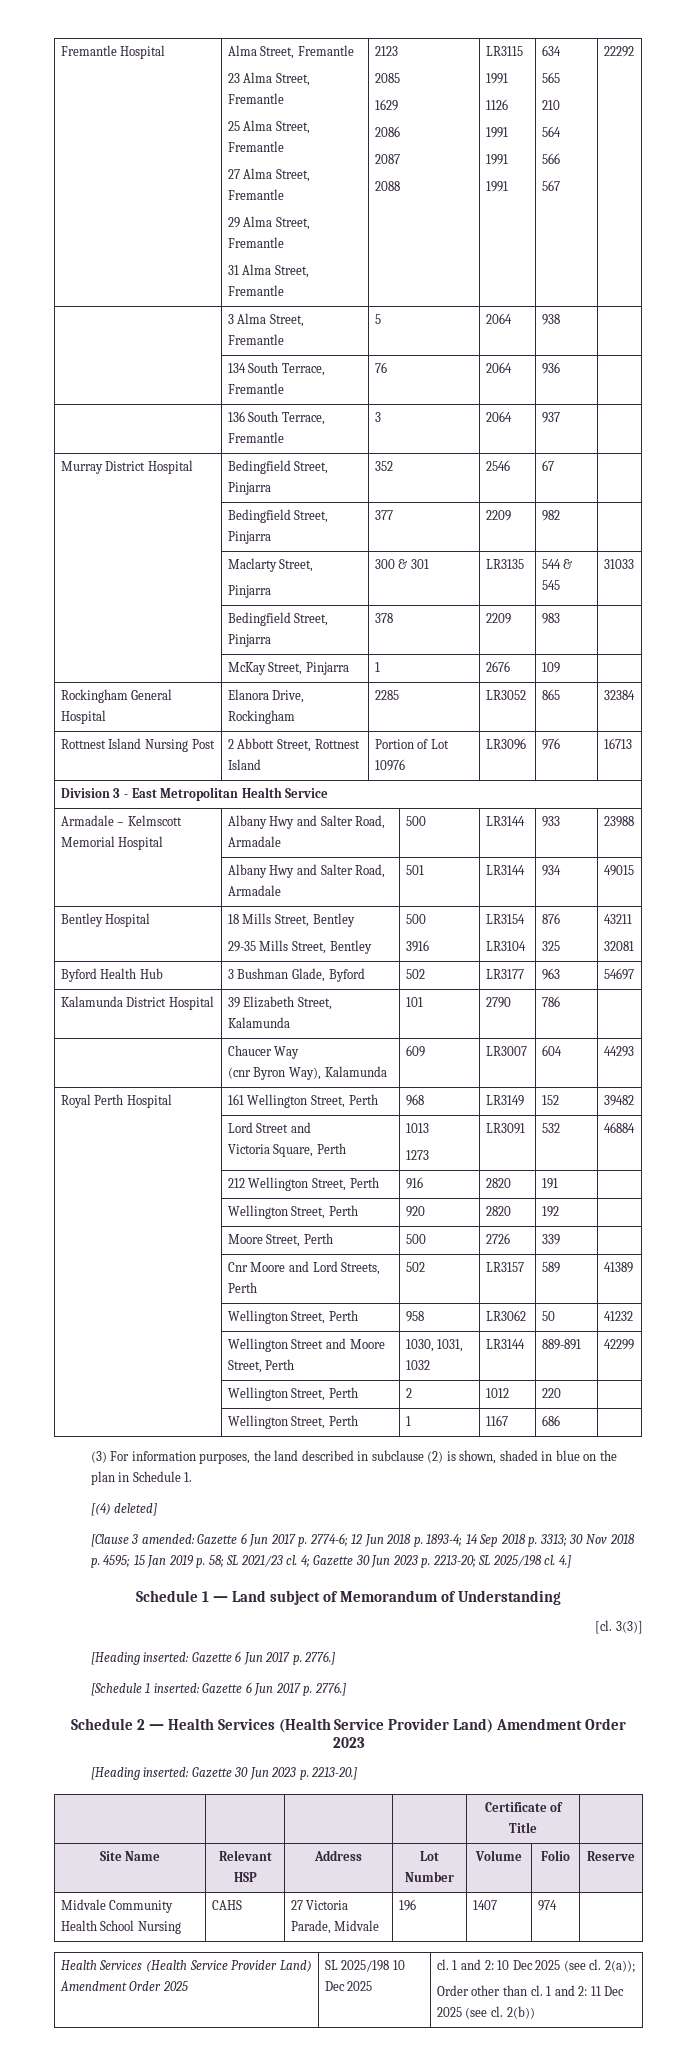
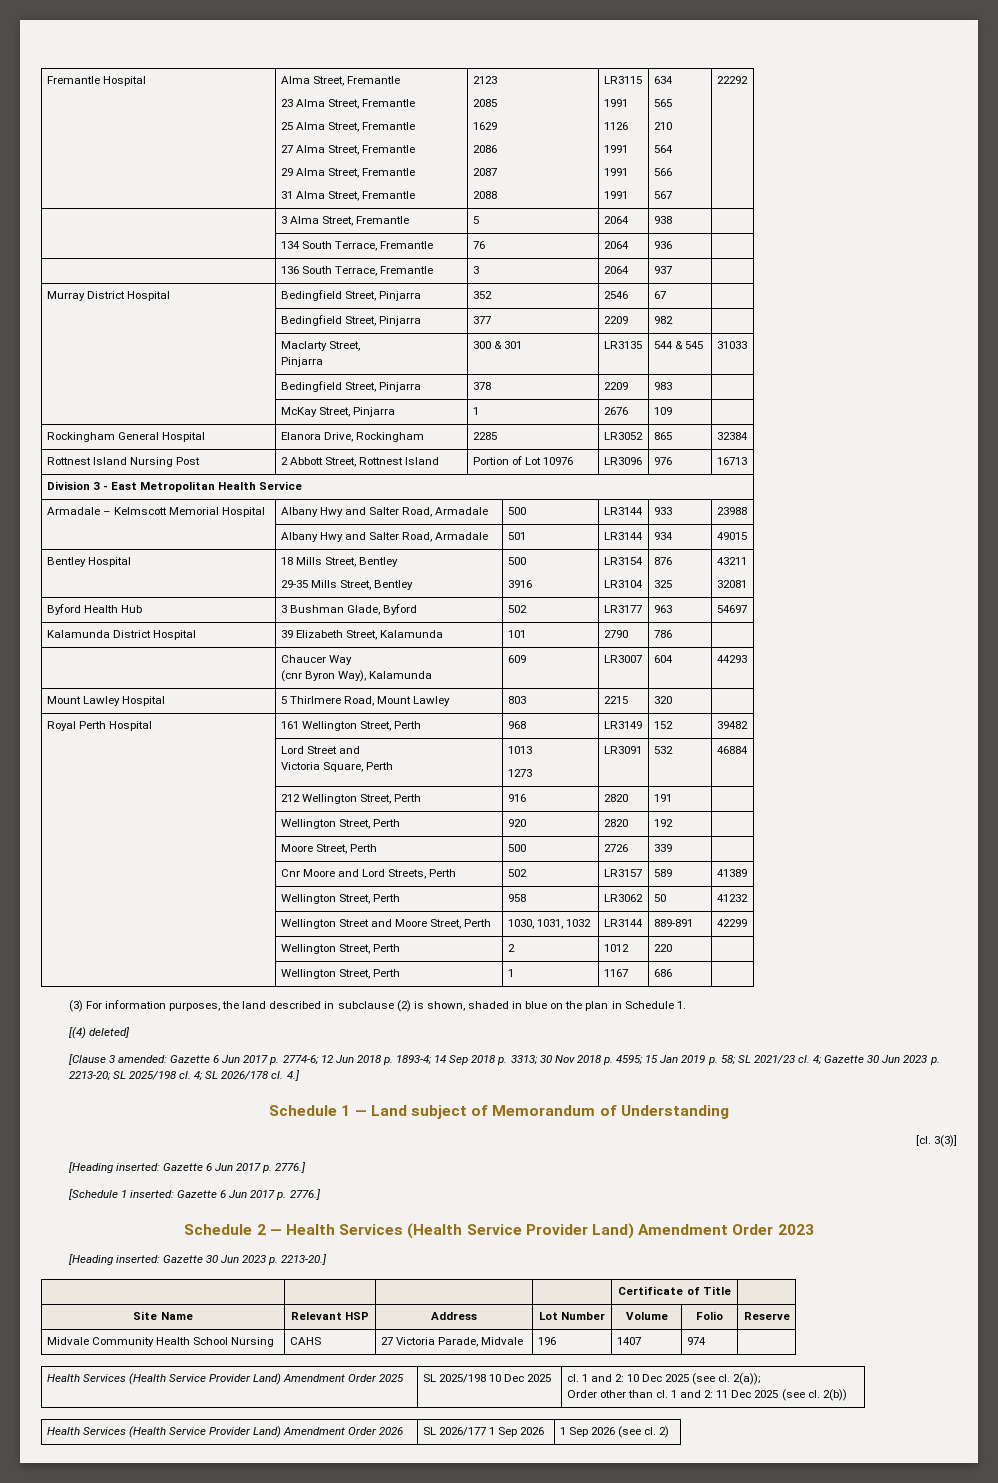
+ Mount Lawley Hospital | 5 Thirlmere Road, Mount Lawley | 803 | 2215 | 320 |
+ 4; SL 2026/178 cl.
+ Health Services (Health Service Provider Land) Amendment Order 2026 | SL 2026/177 1 Sep 2026 | 1 Sep 2026 (see cl. 2)

